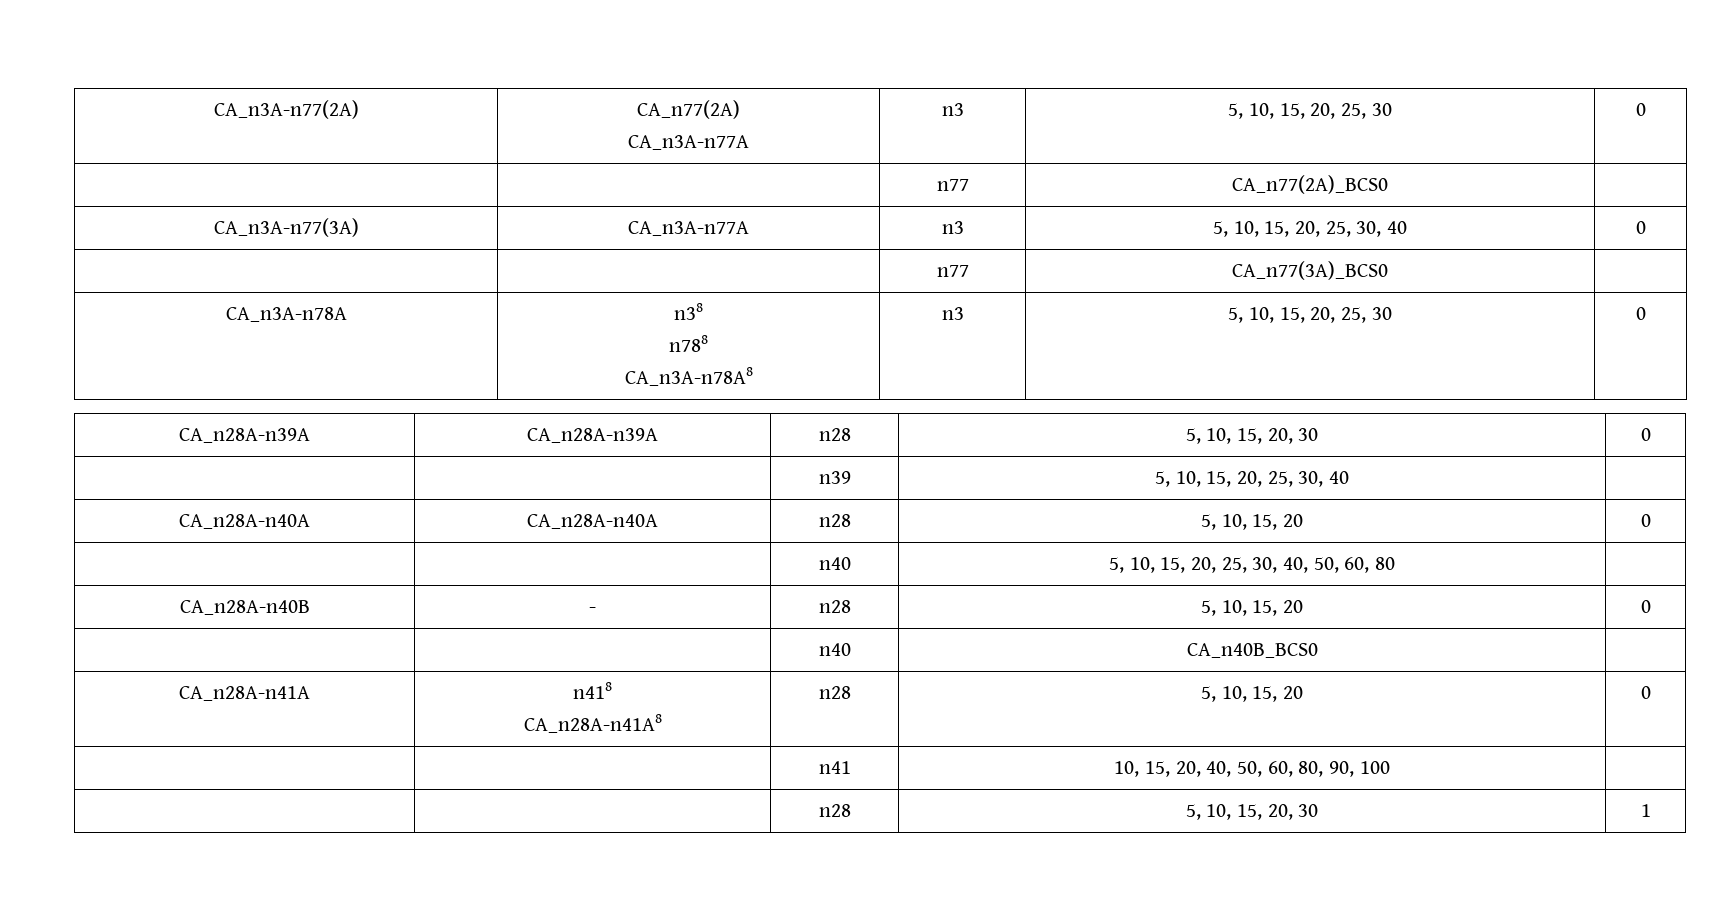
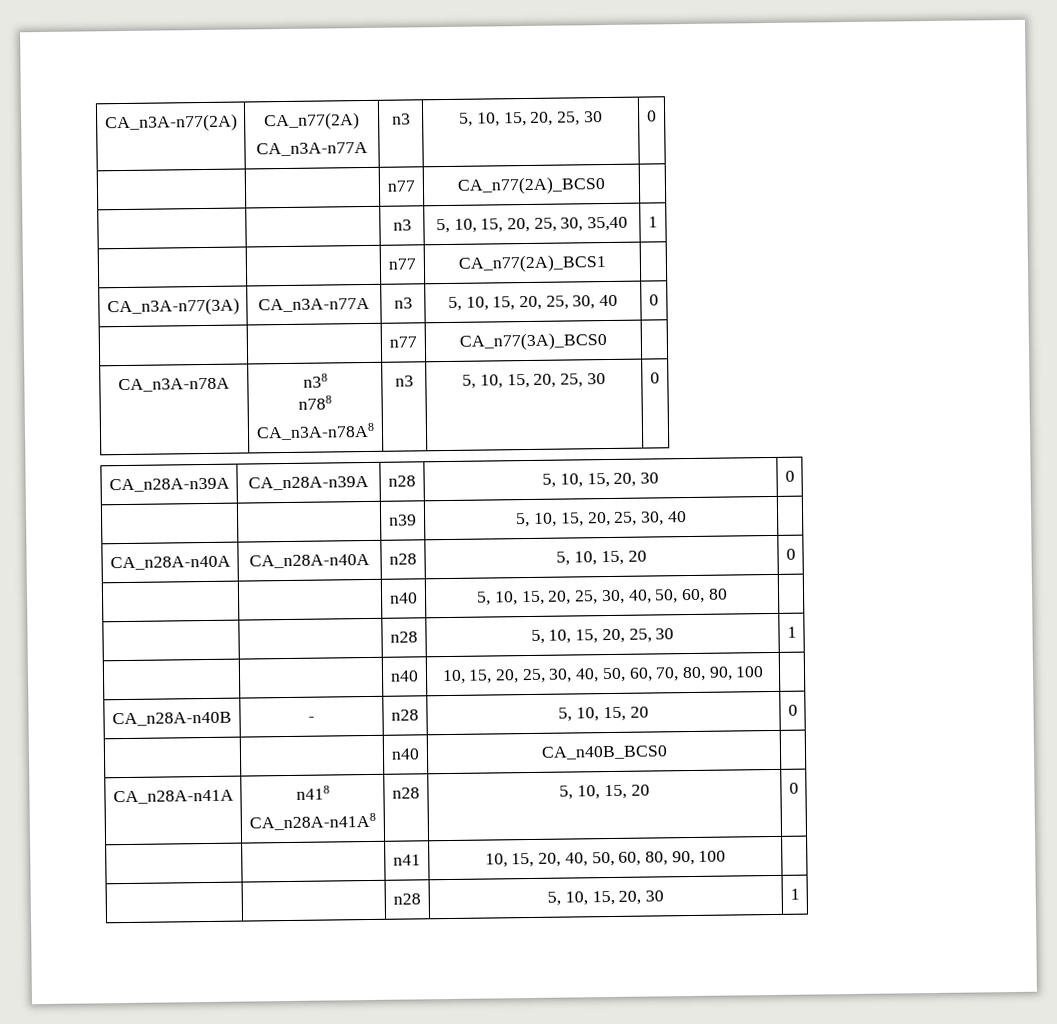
+ | | n3 | 5, 10, 15, 20, 25, 30, 35,40 | 1
+ | | n77 | CA_n77(2A)_BCS1 |
+ | | n28 | 5, 10, 15, 20, 25, 30 | 1
+ | | n40 | 10, 15, 20, 25, 30, 40, 50, 60, 70, 80, 90, 100 |

